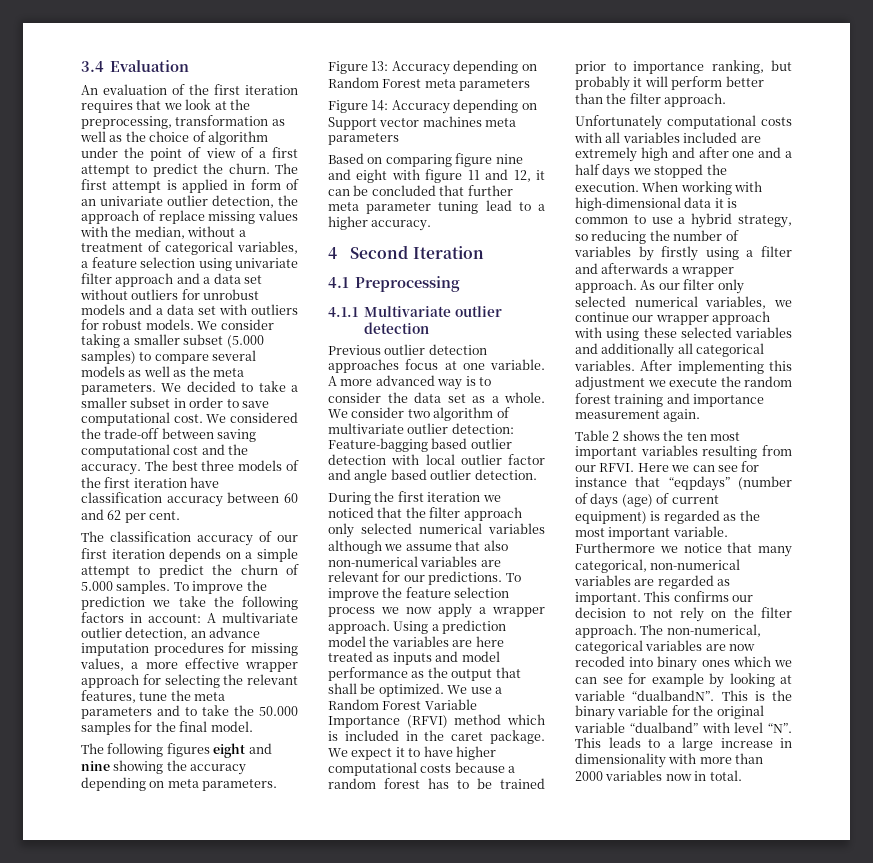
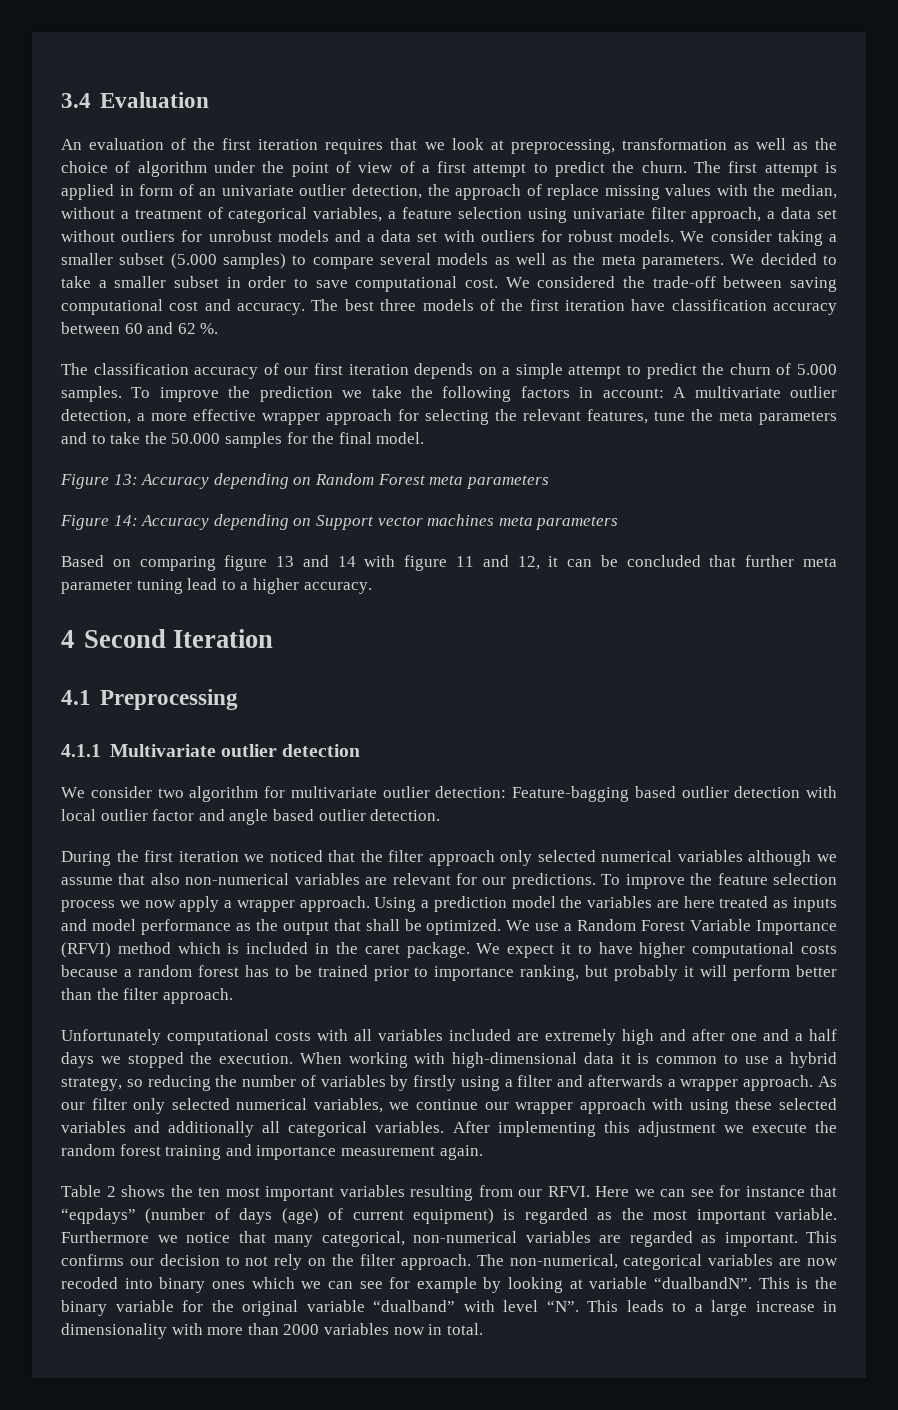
- An evaluation of the first iteration requires that we look at the preprocessing, transformation as well as the choice of algorithm under the point of view of a first attempt to predict the churn.
+ An evaluation of the first iteration requires that we look at preprocessing, transformation as well as the choice of algorithm under the point of view of a first attempt to predict the churn.
- The first attempt is applied in form of an univariate outlier detection, the approach of replace missing values with the median, without a treatment of categorical variables, a feature selection using univariate filter approach and a data set without outliers for unrobust models and a data set with outliers for robust models.
+ The first attempt is applied in form of an univariate outlier detection, the approach of replace missing values with the median, without a treatment of categorical variables, a feature selection using univariate filter approach, a data set without outliers for unrobust models and a data set with outliers for robust models.
- We considered the trade-off between saving computational cost and the accuracy.
+ We considered the trade-off between saving computational cost and accuracy.
- The best three models of the first iteration have classification accuracy between 60 and 62 per cent.
+ The best three models of the first iteration have classification accuracy between 60 and 62 %.
- To improve the prediction we take the following factors in account: A multivariate outlier detection, an advance imputation procedures for missing values, a more effective wrapper approach for selecting the relevant features, tune the meta parameters and to take the 50.000 samples for the final model.
+ To improve the prediction we take the following factors in account: A multivariate outlier detection, a more effective wrapper approach for selecting the relevant features, tune the meta parameters and to take the 50.000 samples for the final model.
- The following figures eight and nine showing the accuracy depending on meta parameters.
- Based on comparing figure nine and eight with figure 11 and 12, it can be concluded that further meta parameter tuning lead to a higher accuracy.
+ Based on comparing figure 13 and 14 with figure 11 and 12, it can be concluded that further meta parameter tuning lead to a higher accuracy.
- Previous outlier detection approaches focus at one variable. A more advanced way is to consider the data set as a whole. We consider two algorithm of multivariate outlier detection: Feature-bagging based outlier detection with local outlier factor and angle based outlier detection.
+ We consider two algorithm for multivariate outlier detection: Feature-bagging based outlier detection with local outlier factor and angle based outlier detection.

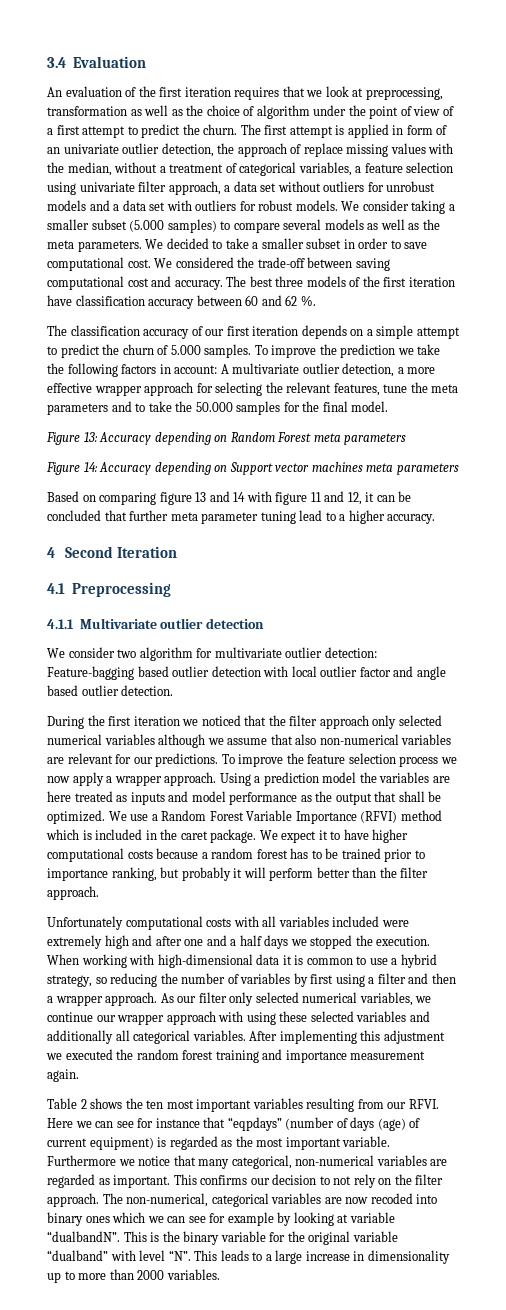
- Unfortunately computational costs with all variables included are extremely high and after one and a half days we stopped the execution.
+ Unfortunately computational costs with all variables included were extremely high and after one and a half days we stopped the execution.
- When working with high-dimensional data it is common to use a hybrid strategy, so reducing the number of variables by firstly using a filter and afterwards a wrapper approach.
+ When working with high-dimensional data it is common to use a hybrid strategy, so reducing the number of variables by first using a filter and then a wrapper approach.
- After implementing this adjustment we execute the random forest training and importance measurement again.
+ After implementing this adjustment we executed the random forest training and importance measurement again.
- This is the binary variable for the original variable “dualband” with level “N”. This leads to a large increase in dimensionality with more than 2000 variables now in total.
+ This is the binary variable for the original variable “dualband” with level “N”. This leads to a large increase in dimensionality up to more than 2000 variables.

